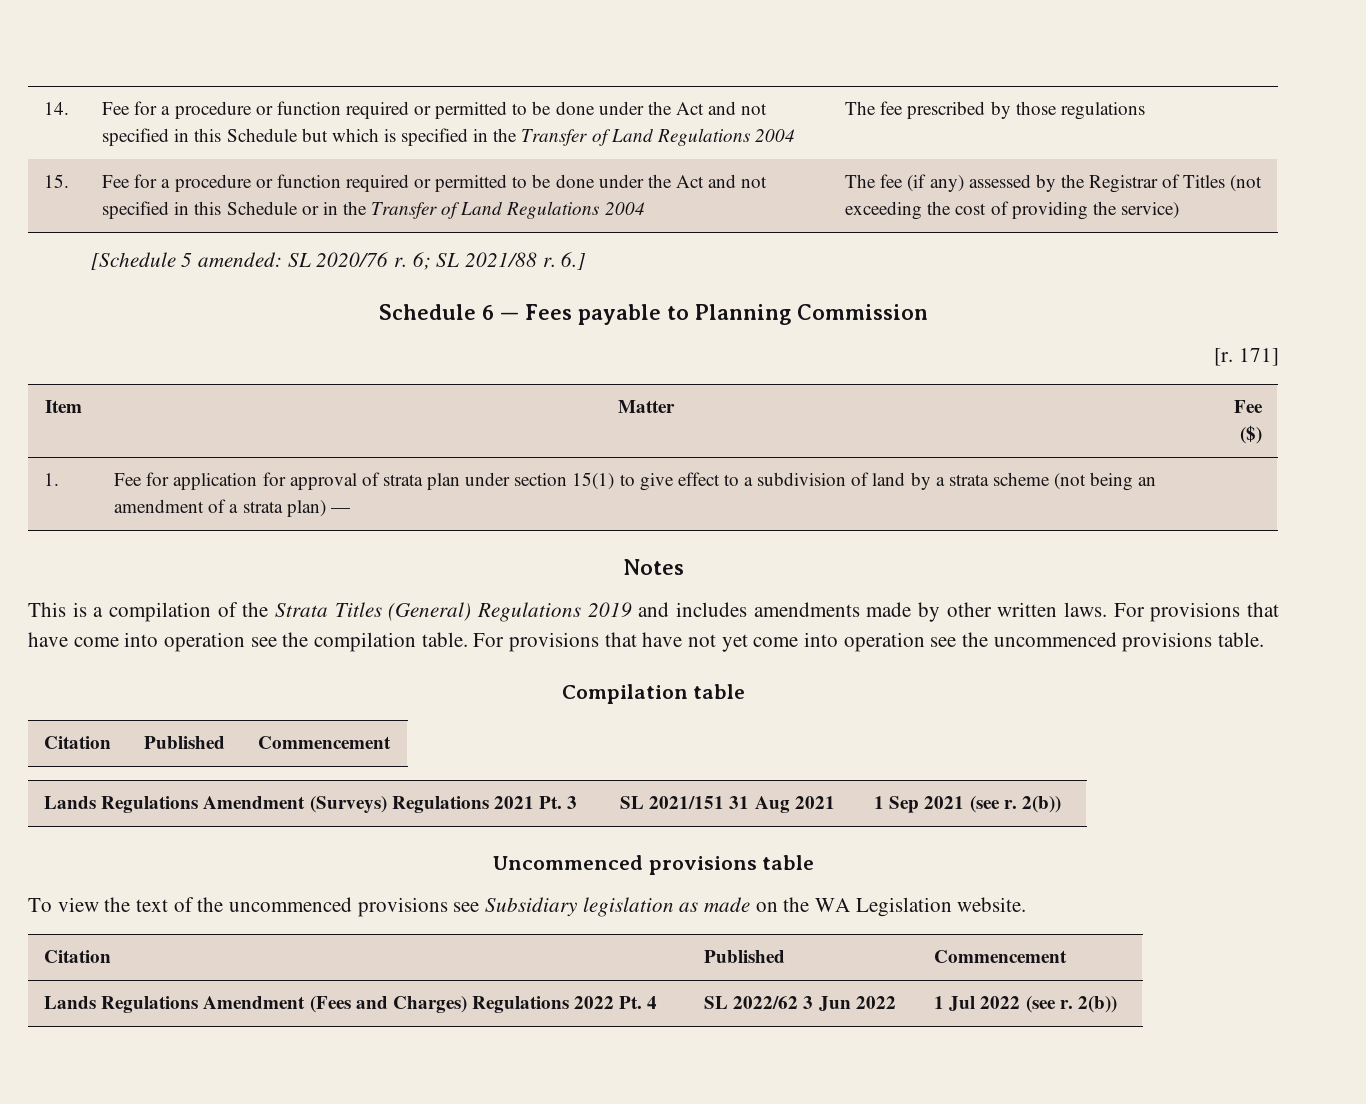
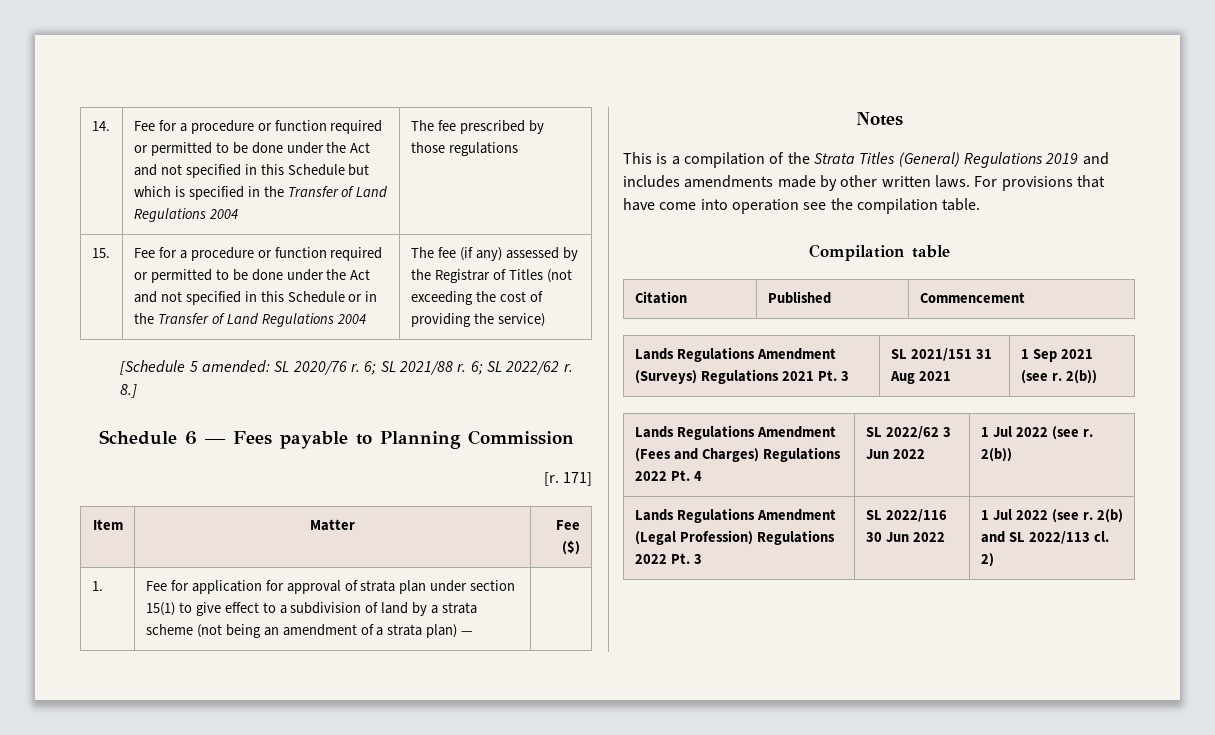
- 6.]
+ 6; SL 2022/62 r. 8.]
- For provisions that have not yet come into operation see the uncommenced provisions table.
- Uncommenced provisions table
- To view the text of the uncommenced provisions see Subsidiary legislation as made on the WA Legislation website.
- Citation | Published | Commencement
+ Lands Regulations Amendment (Legal Profession) Regulations 2022 Pt. 3 | SL 2022/116 30 Jun 2022 | 1 Jul 2022 (see r. 2(b) and SL 2022/113 cl. 2)

